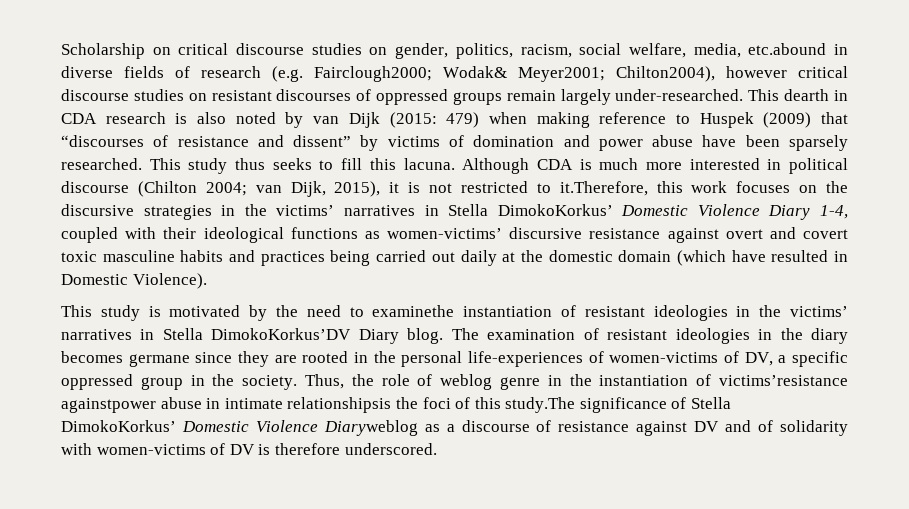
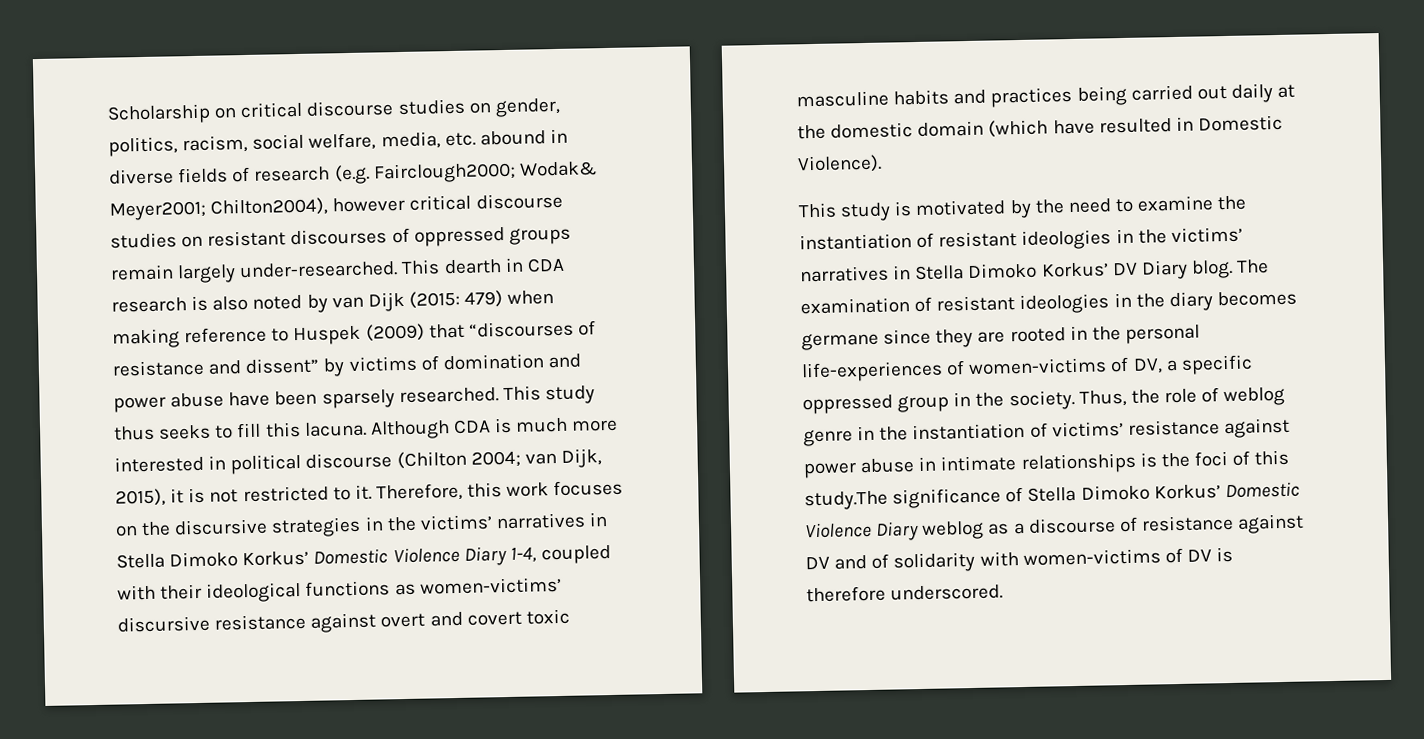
- Scholarship on critical discourse studies on gender, politics, racism, social welfare, media, etc.abound in diverse fields of research (e.g. Fairclough2000; Wodak& Meyer2001; Chilton2004), however critical discourse studies on resistant discourses of oppressed groups remain largely under-researched.
+ Scholarship on critical discourse studies on gender, politics, racism, social welfare, media, etc. abound in diverse fields of research (e.g. Fairclough2000; Wodak& Meyer2001; Chilton2004), however critical discourse studies on resistant discourses of oppressed groups remain largely under-researched.
- van Dijk, 2015), it is not restricted to it.Therefore, this work focuses on the discursive strategies in the victims’ narratives in Stella DimokoKorkus’ Domestic Violence Diary 1-4, coupled with their ideological functions as women-victims’ discursive resistance against overt and covert toxic masculine habits and practices being carried out daily at the domestic domain (which have resulted in Domestic Violence).
+ van Dijk, 2015), it is not restricted to it. Therefore, this work focuses on the discursive strategies in the victims’ narratives in Stella Dimoko Korkus’ Domestic Violence Diary 1-4, coupled with their ideological functions as women-victims’ discursive resistance against overt and covert toxic masculine habits and practices being carried out daily at the domestic domain (which have resulted in Domestic Violence).
- This study is motivated by the need to examinethe instantiation of resistant ideologies in the victims’ narratives in Stella DimokoKorkus’DV Diary blog.
+ This study is motivated by the need to examine the instantiation of resistant ideologies in the victims’ narratives in Stella Dimoko Korkus’ DV Diary blog.
- Thus, the role of weblog genre in the instantiation of victims’resistance againstpower abuse in intimate relationshipsis the foci of this study.The significance of Stella DimokoKorkus’ Domestic Violence Diaryweblog as a discourse of resistance against DV and of solidarity with women-victims of DV is therefore underscored.
+ Thus, the role of weblog genre in the instantiation of victims’ resistance against power abuse in intimate relationships is the foci of this study.The significance of Stella Dimoko Korkus’ Domestic Violence Diary weblog as a discourse of resistance against DV and of solidarity with women-victims of DV is therefore underscored.

